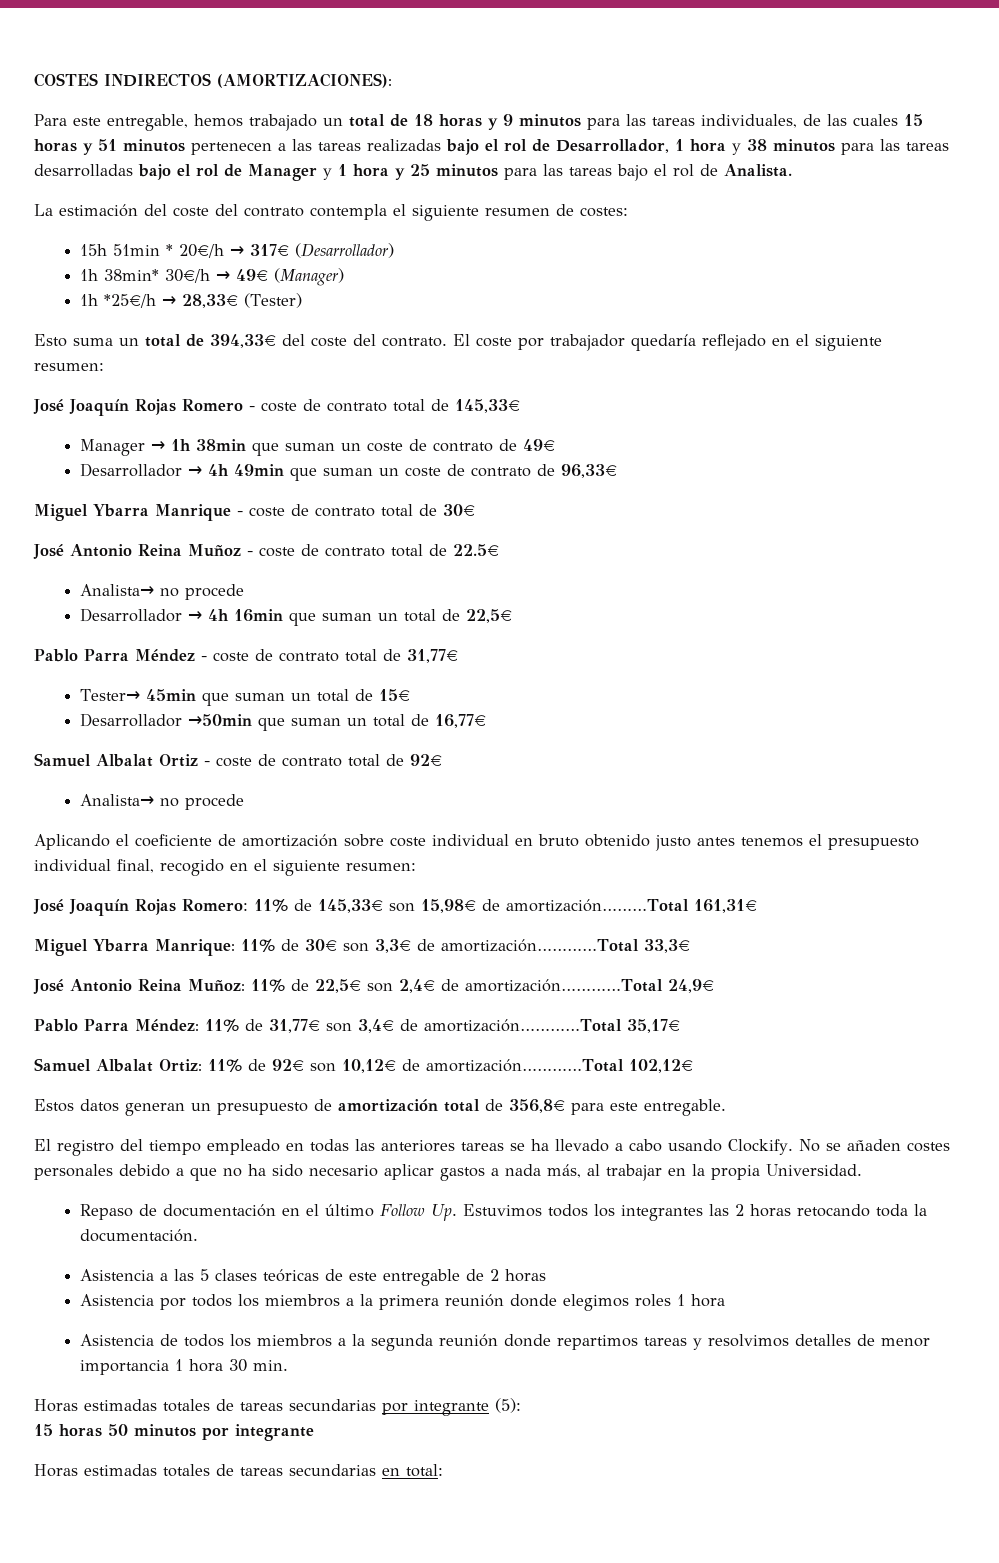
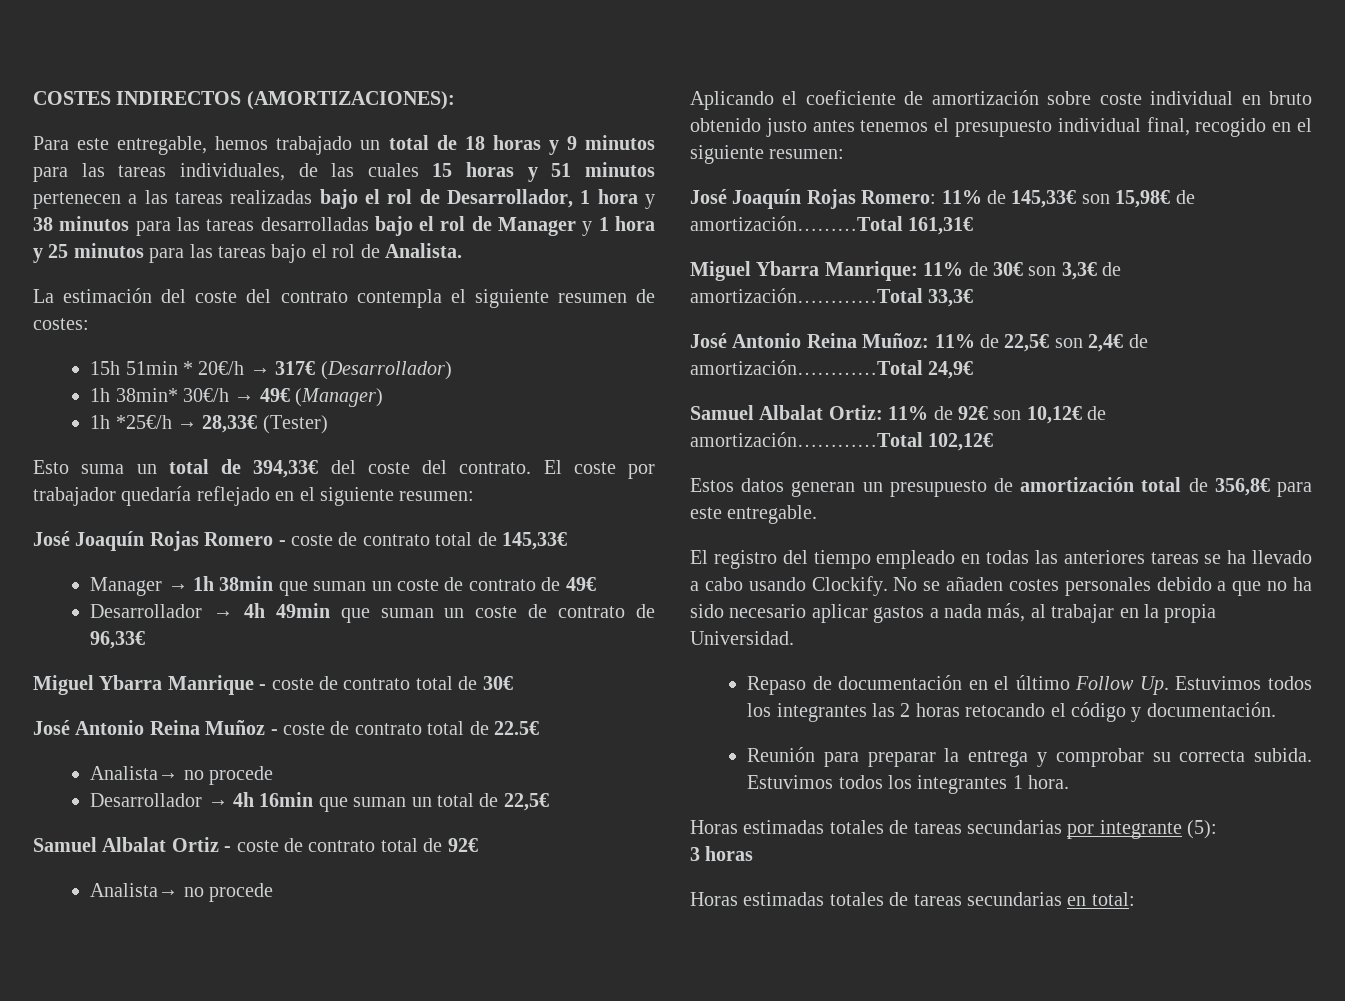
- Pablo Parra Méndez - coste de contrato total de 31,77€
- Tester→ 45min que suman un total de 15€
- Desarrollador →50min que suman un total de 16,77€
- Pablo Parra Méndez: 11% de 31,77€ son 3,4€ de amortización…………Total 35,17€
- Repaso de documentación en el último Follow Up. Estuvimos todos los integrantes las 2 horas retocando toda la documentación.
- Asistencia a las 5 clases teóricas de este entregable de 2 horas
- Asistencia por todos los miembros a la primera reunión donde elegimos roles 1 hora
- Asistencia de todos los miembros a la segunda reunión donde repartimos tareas y resolvimos detalles de menor importancia 1 hora 30 min.
+ Repaso de documentación en el último Follow Up. Estuvimos todos los integrantes las 2 horas retocando el código y documentación.
+ Reunión para preparar la entrega y comprobar su correcta subida. Estuvimos todos los integrantes 1 hora.
- 15 horas 50 minutos por integrante
+ 3 horas

